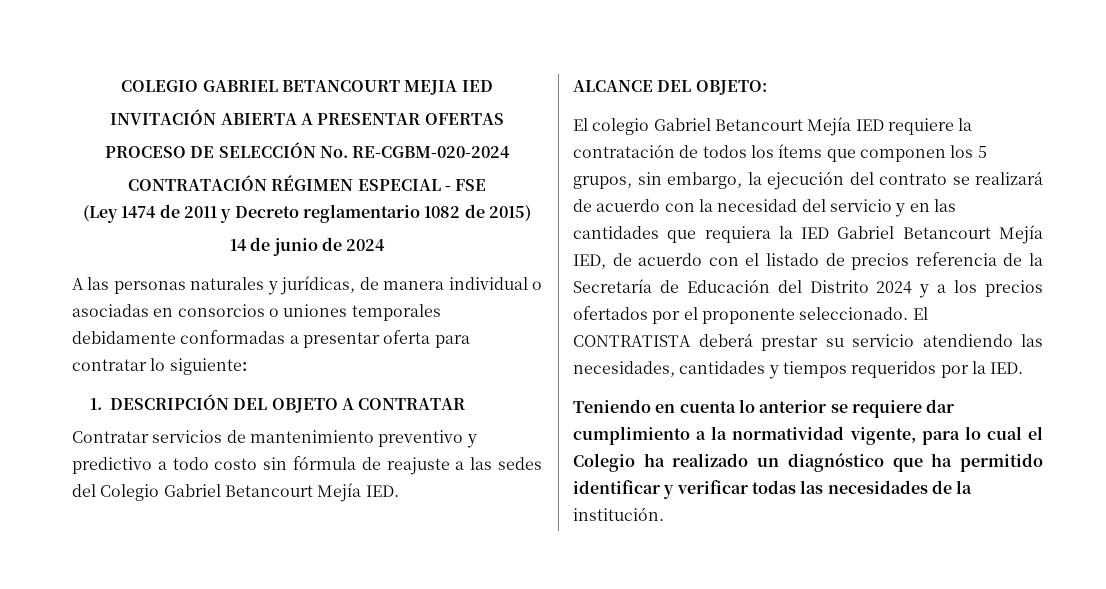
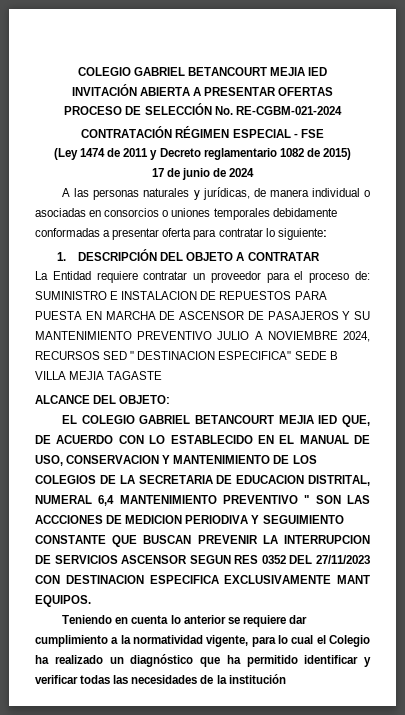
- PROCESO DE SELECCIÓN No. RE-CGBM-020-2024
+ PROCESO DE SELECCIÓN No. RE-CGBM-021-2024
- 14 de junio de 2024
+ 17 de junio de 2024
- Contratar servicios de mantenimiento preventivo y predictivo a todo costo sin fórmula de reajuste a las sedes del Colegio Gabriel Betancourt Mejía IED.
+ La Entidad requiere contratar un proveedor para el proceso de: SUMINISTRO E INSTALACION DE REPUESTOS PARA PUESTA EN MARCHA DE ASCENSOR DE PASAJEROS Y SU MANTENIMIENTO PREVENTIVO JULIO A NOVIEMBRE 2024, RECURSOS SED " DESTINACION ESPECIFICA" SEDE B VILLA MEJIA TAGASTE
  ALCANCE DEL OBJETO:
- El colegio Gabriel Betancourt Mejía IED requiere la contratación de todos los ítems que componen los 5 grupos, sin embargo, la ejecución del contrato se realizará de acuerdo con la necesidad del servicio y en las cantidades que requiera la IED Gabriel Betancourt Mejía IED, de acuerdo con el listado de precios referencia de la Secretaría de Educación del Distrito 2024 y a los precios ofertados por el proponente seleccionado. El CONTRATISTA deberá prestar su servicio atendiendo las necesidades, cantidades y tiempos requeridos por la IED.
+ EL COLEGIO GABRIEL BETANCOURT MEJIA IED QUE, DE ACUERDO CON LO ESTABLECIDO EN EL MANUAL DE USO, CONSERVACION Y MANTENIMIENTO DE LOS COLEGIOS DE LA SECRETARIA DE EDUCACION DISTRITAL, NUMERAL 6,4 MANTENIMIENTO PREVENTIVO " SON LAS ACCCIONES DE MEDICION PERIODIVA Y SEGUIMIENTO CONSTANTE QUE BUSCAN PREVENIR LA INTERRUPCION DE SERVICIOS ASCENSOR SEGUN RES 0352 DEL 27/11/2023 CON DESTINACION ESPECIFICA EXCLUSIVAMENTE MANT EQUIPOS.
- Teniendo en cuenta lo anterior se requiere dar cumplimiento a la normatividad vigente, para lo cual el Colegio ha realizado un diagnóstico que ha permitido identificar y verificar todas las necesidades de la institución.
+ Teniendo en cuenta lo anterior se requiere dar cumplimiento a la normatividad vigente, para lo cual el Colegio ha realizado un diagnóstico que ha permitido identificar y verificar todas las necesidades de la institución

